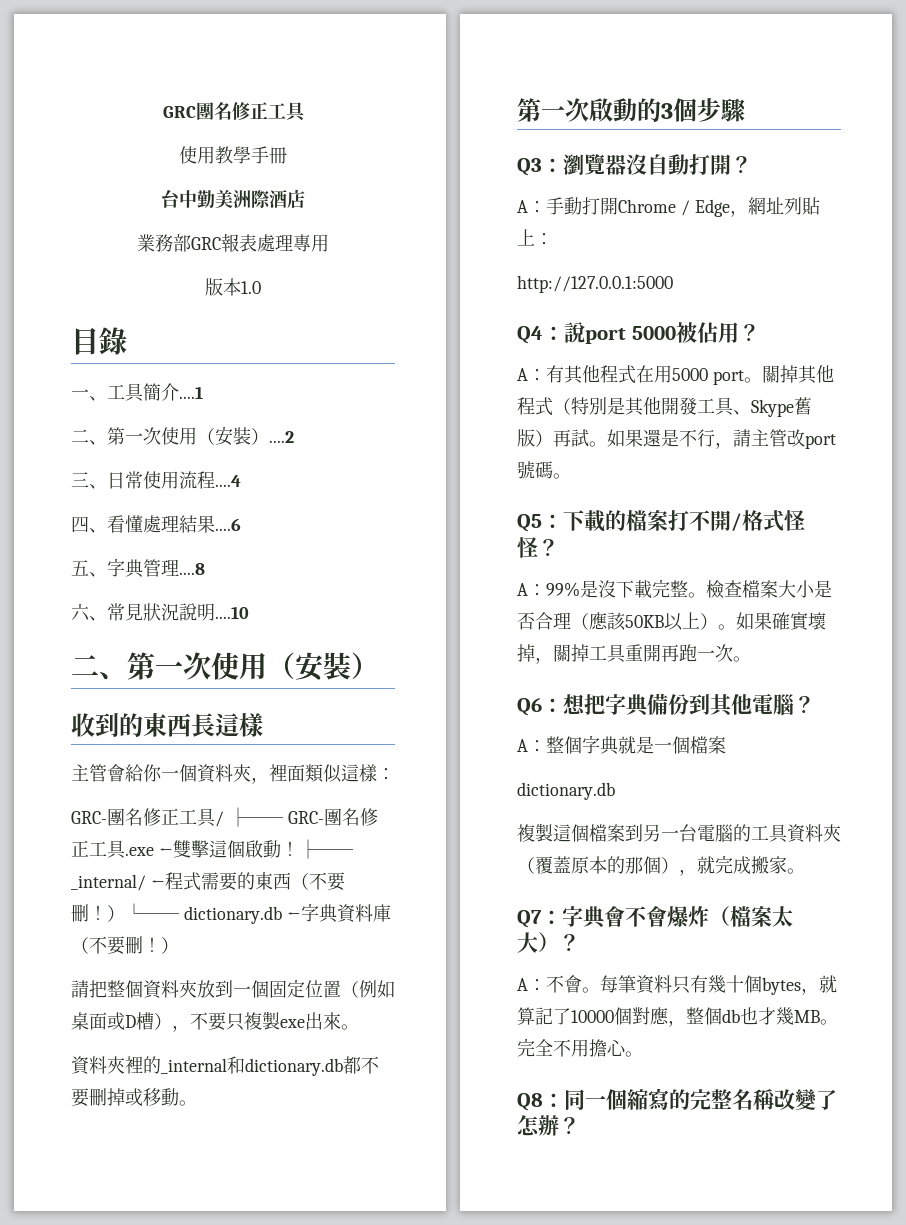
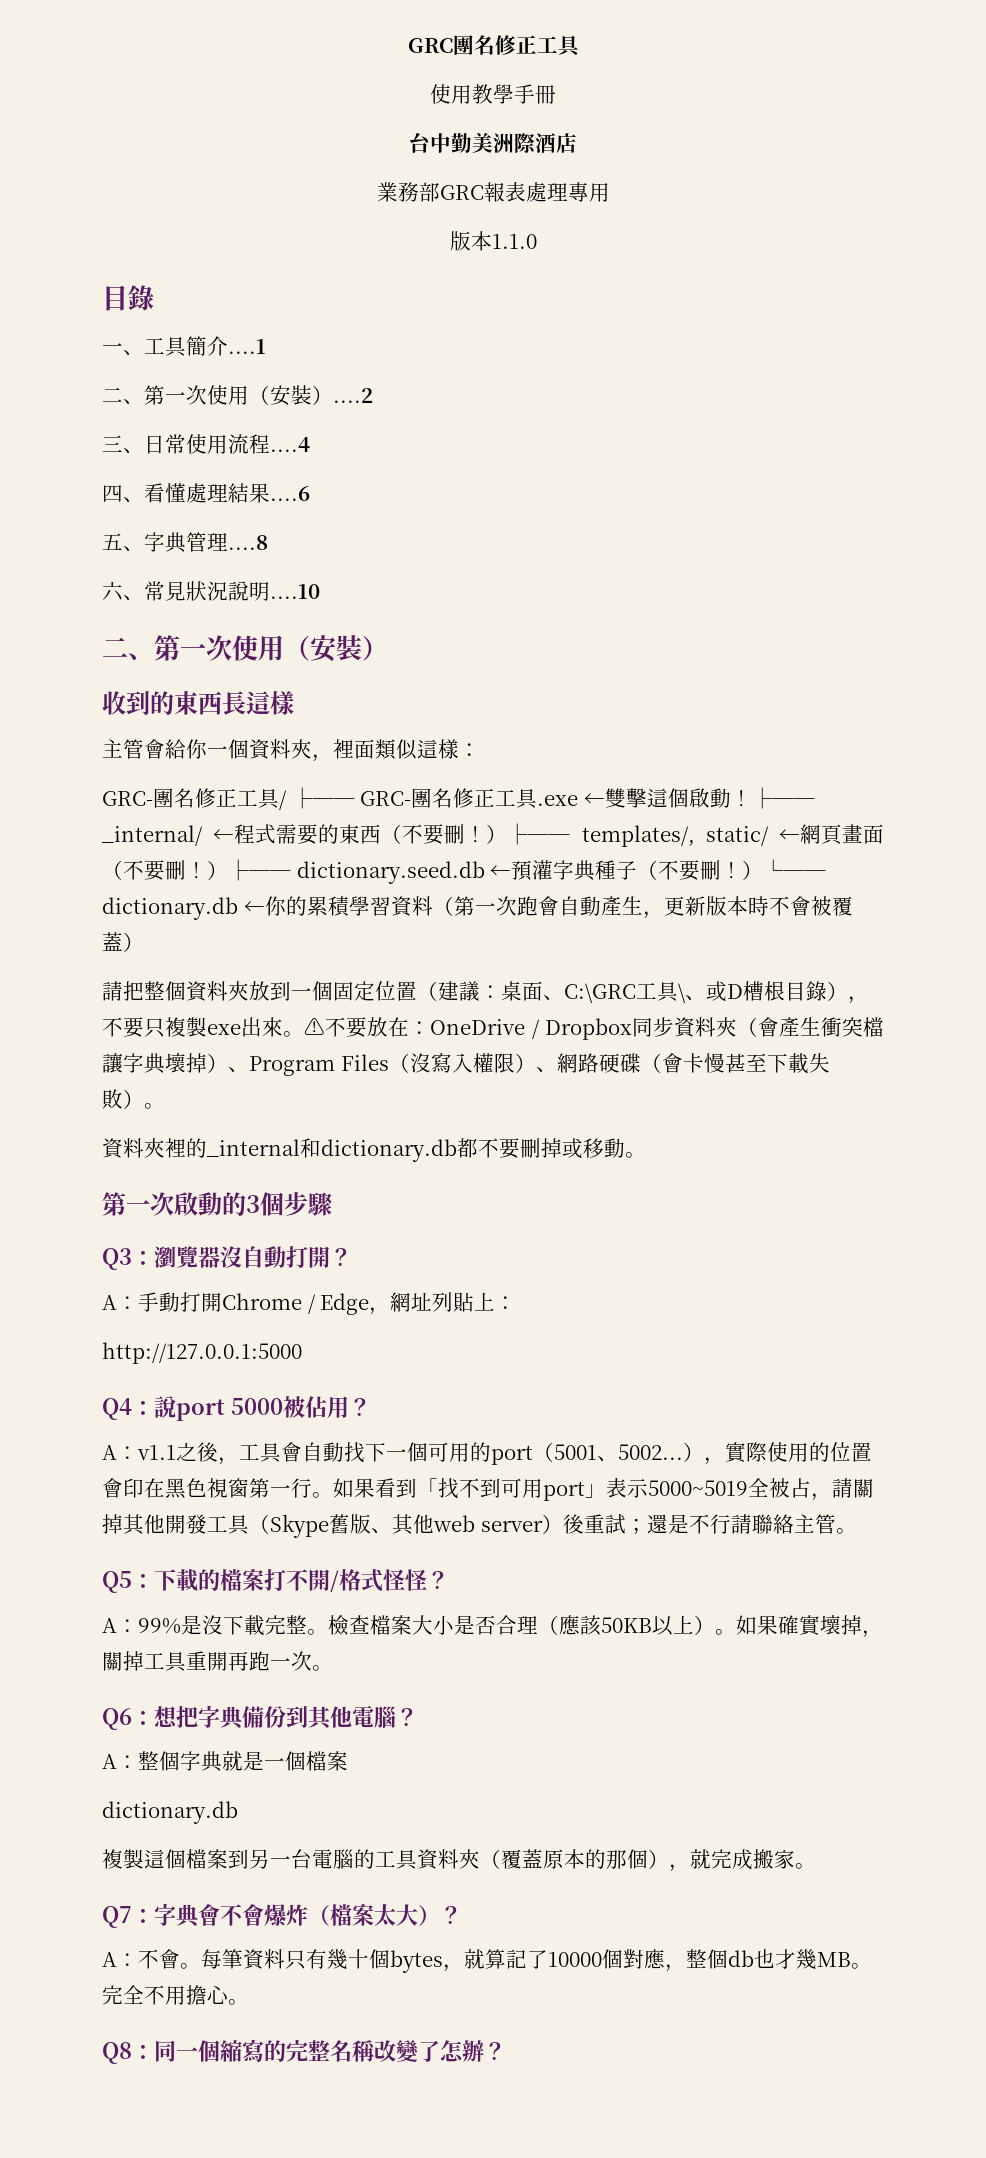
- 版本1.0
+ 版本1.1.0
- ├── _internal/ ←程式需要的東西（不要刪！）└── dictionary.db ←字典資料庫（不要刪！）
+ ├── _internal/ ←程式需要的東西（不要刪！）├── templates/, static/ ←網頁畫面（不要刪！）├── dictionary.seed.db ←預灌字典種子（不要刪！）└── dictionary.db ←你的累積學習資料（第一次跑會自動產生，更新版本時不會被覆蓋）
- 請把整個資料夾放到一個固定位置（例如桌面或D槽），不要只複製exe出來。
+ 請把整個資料夾放到一個固定位置（建議：桌面、C:\GRC工具\、或D槽根目錄），不要只複製exe出來。⚠不要放在：OneDrive / Dropbox同步資料夾（會產生衝突檔讓字典壞掉）、Program Files（沒寫入權限）、網路硬碟（會卡慢甚至下載失敗）。
- A：有其他程式在用5000 port。關掉其他程式（特別是其他開發工具、Skype舊版）再試。如果還是不行，請主管改port號碼。
+ A：v1.1之後，工具會自動找下一個可用的port（5001、5002...），實際使用的位置會印在黑色視窗第一行。如果看到「找不到可用port」表示5000~5019全被占，請關掉其他開發工具（Skype舊版、其他web server）後重試；還是不行請聯絡主管。

